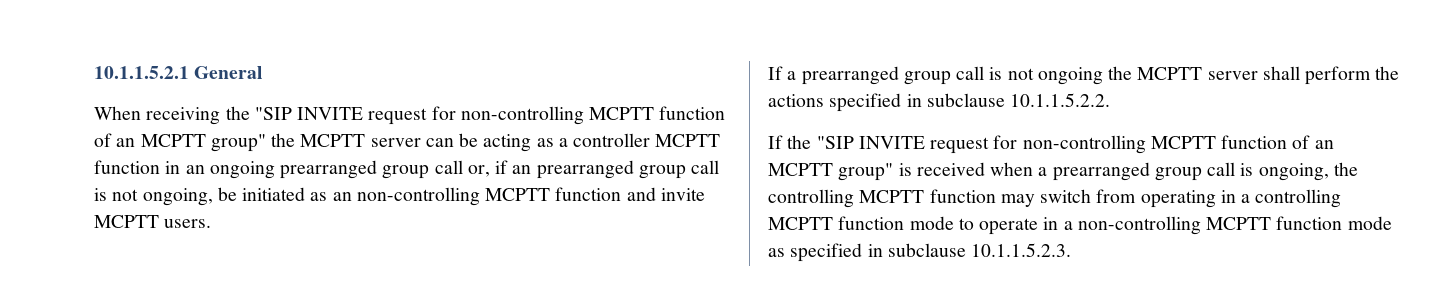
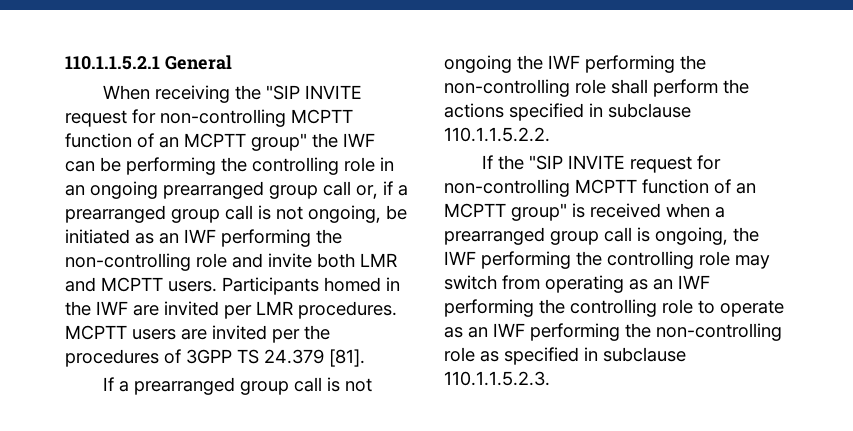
- 10.1.1.5.2.1 General
+ 110.1.1.5.2.1 General
- When receiving the "SIP INVITE request for non-controlling MCPTT function of an MCPTT group" the MCPTT server can be acting as a controller MCPTT function in an ongoing prearranged group call or, if an prearranged group call is not ongoing, be initiated as an non-controlling MCPTT function and invite MCPTT users.
+ When receiving the "SIP INVITE request for non-controlling MCPTT function of an MCPTT group" the IWF can be performing the controlling role in an ongoing prearranged group call or, if a prearranged group call is not ongoing, be initiated as an IWF performing the non-controlling role and invite both LMR and MCPTT users. Participants homed in the IWF are invited per LMR procedures. MCPTT users are invited per the procedures of 3GPP TS 24.379 [81].
- If a prearranged group call is not ongoing the MCPTT server shall perform the actions specified in subclause 10.1.1.5.2.2.
+ If a prearranged group call is not ongoing the IWF performing the non-controlling role shall perform the actions specified in subclause 110.1.1.5.2.2.
- If the "SIP INVITE request for non-controlling MCPTT function of an MCPTT group" is received when a prearranged group call is ongoing, the controlling MCPTT function may switch from operating in a controlling MCPTT function mode to operate in a non-controlling MCPTT function mode as specified in subclause 10.1.1.5.2.3.
+ If the "SIP INVITE request for non-controlling MCPTT function of an MCPTT group" is received when a prearranged group call is ongoing, the IWF performing the controlling role may switch from operating as an IWF performing the controlling role to operate as an IWF performing the non-controlling role as specified in subclause 110.1.1.5.2.3.

